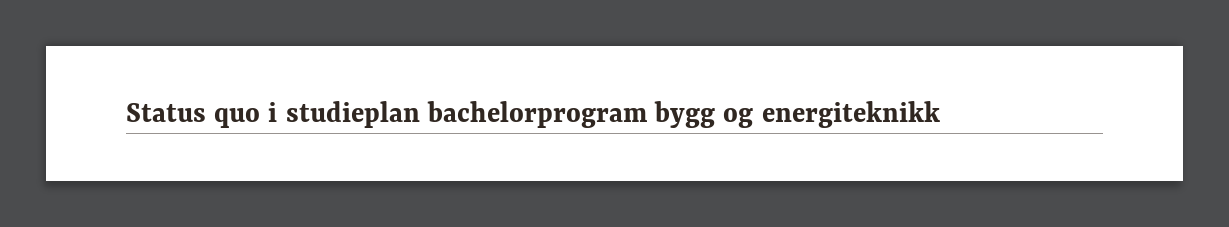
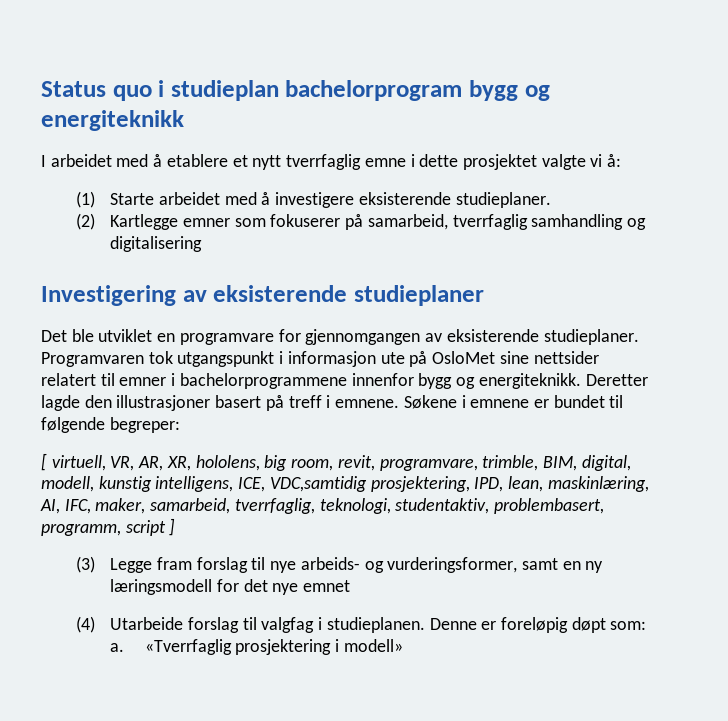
+ I arbeidet med å etablere et nytt tverrfaglig emne i dette prosjektet valgte vi å:
+ (1) Starte arbeidet med å investigere eksisterende studieplaner.
+ (2) Kartlegge emner som fokuserer på samarbeid, tverrfaglig samhandling og digitalisering
+ Investigering av eksisterende studieplaner
+ Det ble utviklet en programvare for gjennomgangen av eksisterende studieplaner. Programvaren tok utgangspunkt i informasjon ute på OsloMet sine nettsider relatert til emner i bachelorprogrammene innenfor bygg og energiteknikk. Deretter lagde den illustrasjoner basert på treff i emnene. Søkene i emnene er bundet til følgende begreper:
+ [ virtuell, VR, AR, XR, hololens, big room, revit, programvare, trimble, BIM, digital, modell, kunstig intelligens, ICE, VDC,samtidig prosjektering, IPD, lean, maskinlæring, AI, IFC, maker, samarbeid, tverrfaglig, teknologi, studentaktiv, problembasert, programm, script ]
+ (3) Legge fram forslag til nye arbeids- og vurderingsformer, samt en ny læringsmodell for det nye emnet
+ (4) Utarbeide forslag til valgfag i studieplanen. Denne er foreløpig døpt som:
+ a. «Tverrfaglig prosjektering i modell»

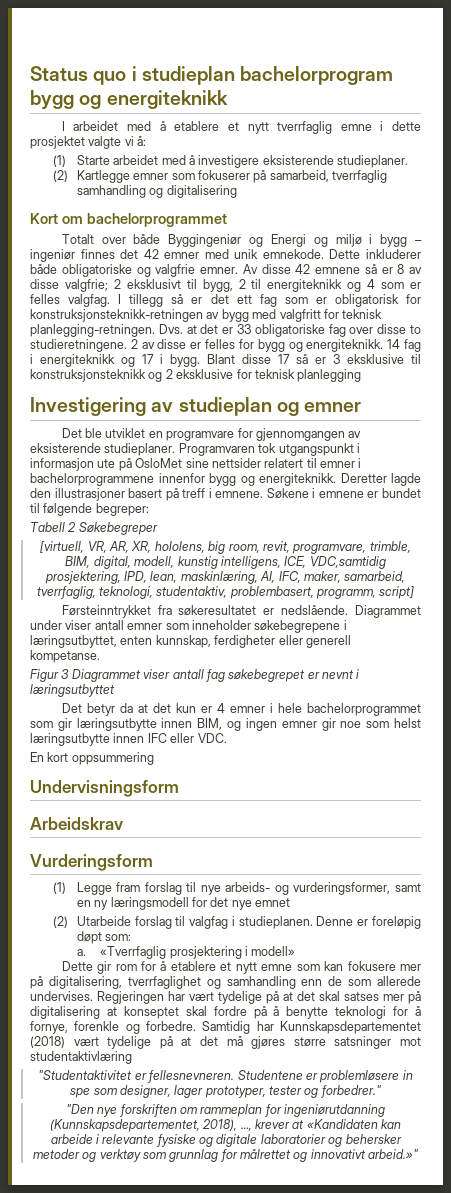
+ Kort om bachelorprogrammet
+ Totalt over både Byggingeniør og Energi og miljø i bygg – ingeniør finnes det 42 emner med unik emnekode. Dette inkluderer både obligatoriske og valgfrie emner. Av disse 42 emnene så er 8 av disse valgfrie; 2 eksklusivt til bygg, 2 til energiteknikk og 4 som er felles valgfag. I tillegg så er det ett fag som er obligatorisk for konstruksjonsteknikk-retningen av bygg med valgfritt for teknisk planlegging-retningen. Dvs. at det er 33 obligatoriske fag over disse to studieretningene. 2 av disse er felles for bygg og energiteknikk. 14 fag i energiteknikk og 17 i bygg. Blant disse 17 så er 3 eksklusive til konstruksjonsteknikk og 2 eksklusive for teknisk planlegging
- Investigering av eksisterende studieplaner
+ Investigering av studieplan og emner
- [ virtuell, VR, AR, XR, hololens, big room, revit, programvare, trimble, BIM, digital, modell, kunstig intelligens, ICE, VDC,samtidig prosjektering, IPD, lean, maskinlæring, AI, IFC, maker, samarbeid, tverrfaglig, teknologi, studentaktiv, problembasert, programm, script ]
- (3) Legge fram forslag til nye arbeids- og vurderingsformer, samt en ny læringsmodell for det nye emnet
+ Tabell 2 Søkebegreper
+ [virtuell, VR, AR, XR, hololens, big room, revit, programvare, trimble, BIM, digital, modell, kunstig intelligens, ICE, VDC,samtidig prosjektering, IPD, lean, maskinlæring, AI, IFC, maker, samarbeid, tverrfaglig, teknologi, studentaktiv, problembasert, programm, script]
+ Førsteinntrykket fra søkeresultatet er nedslående. Diagrammet under viser antall emner som inneholder søkebegrepene i læringsutbyttet, enten kunnskap, ferdigheter eller generell kompetanse.
+ Figur 3 Diagrammet viser antall fag søkebegrepet er nevnt i læringsutbyttet
+ Det betyr da at det kun er 4 emner i hele bachelorprogrammet som gir læringsutbytte innen BIM, og ingen emner gir noe som helst læringsutbytte innen IFC eller VDC.
+ En kort oppsummering
+ Undervisningsform
+ Arbeidskrav
+ Vurderingsform
+ (1) Legge fram forslag til nye arbeids- og vurderingsformer, samt en ny læringsmodell for det nye emnet
- (4) Utarbeide forslag til valgfag i studieplanen.
+ (2) Utarbeide forslag til valgfag i studieplanen.
+ Dette gir rom for å etablere et nytt emne som kan fokusere mer på digitalisering, tverrfaglighet og samhandling enn de som allerede undervises. Regjeringen har vært tydelige på at det skal satses mer på digitalisering at konseptet skal fordre på å benytte teknologi for å fornye, forenkle og forbedre. Samtidig har Kunnskapsdepartementet (2018) vært tydelige på at det må gjøres større satsninger mot studentaktivlæring
+ "Studentaktivitet er fellesnevneren. Studentene er problemløsere in spe som designer, lager prototyper, tester og forbedrer."
+ "Den nye forskriften om rammeplan for ingeniørutdanning (Kunnskapsdepartementet, 2018), …, krever at «Kandidaten kan arbeide i relevante fysiske og digitale laboratorier og behersker metoder og verktøy som grunnlag for målrettet og innovativt arbeid.»"

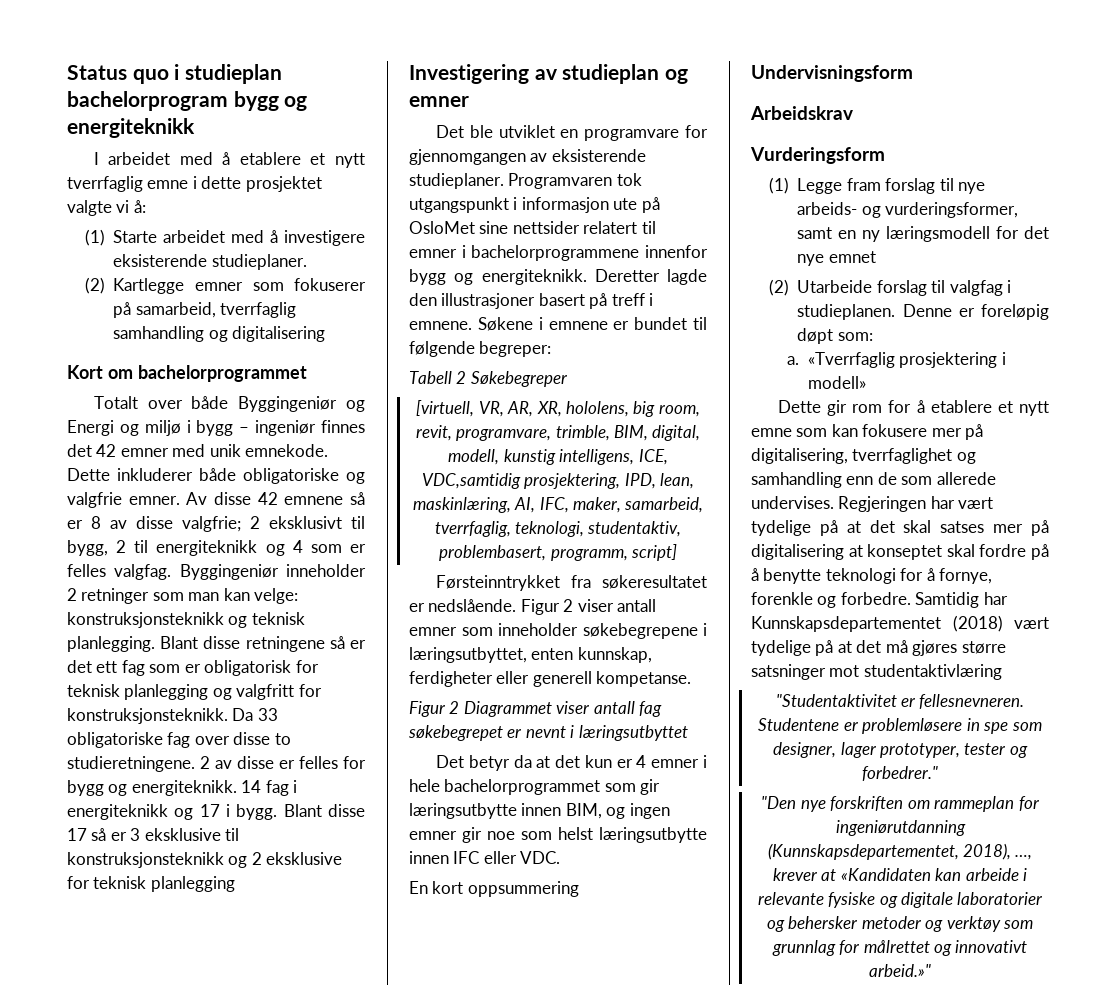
- I tillegg så er det ett fag som er obligatorisk for konstruksjonsteknikk-retningen av bygg med valgfritt for teknisk planlegging-retningen. Dvs. at det er 33 obligatoriske fag over disse to studieretningene.
+ Byggingeniør inneholder 2 retninger som man kan velge: konstruksjonsteknikk og teknisk planlegging. Blant disse retningene så er det ett fag som er obligatorisk for teknisk planlegging og valgfritt for konstruksjonsteknikk. Da 33 obligatoriske fag over disse to studieretningene.
- Diagrammet under viser antall emner som inneholder søkebegrepene i læringsutbyttet, enten kunnskap, ferdigheter eller generell kompetanse.
+ Figur 2 viser antall emner som inneholder søkebegrepene i læringsutbyttet, enten kunnskap, ferdigheter eller generell kompetanse.
- Figur 3 Diagrammet viser antall fag søkebegrepet er nevnt i læringsutbyttet
+ Figur 2 Diagrammet viser antall fag søkebegrepet er nevnt i læringsutbyttet

